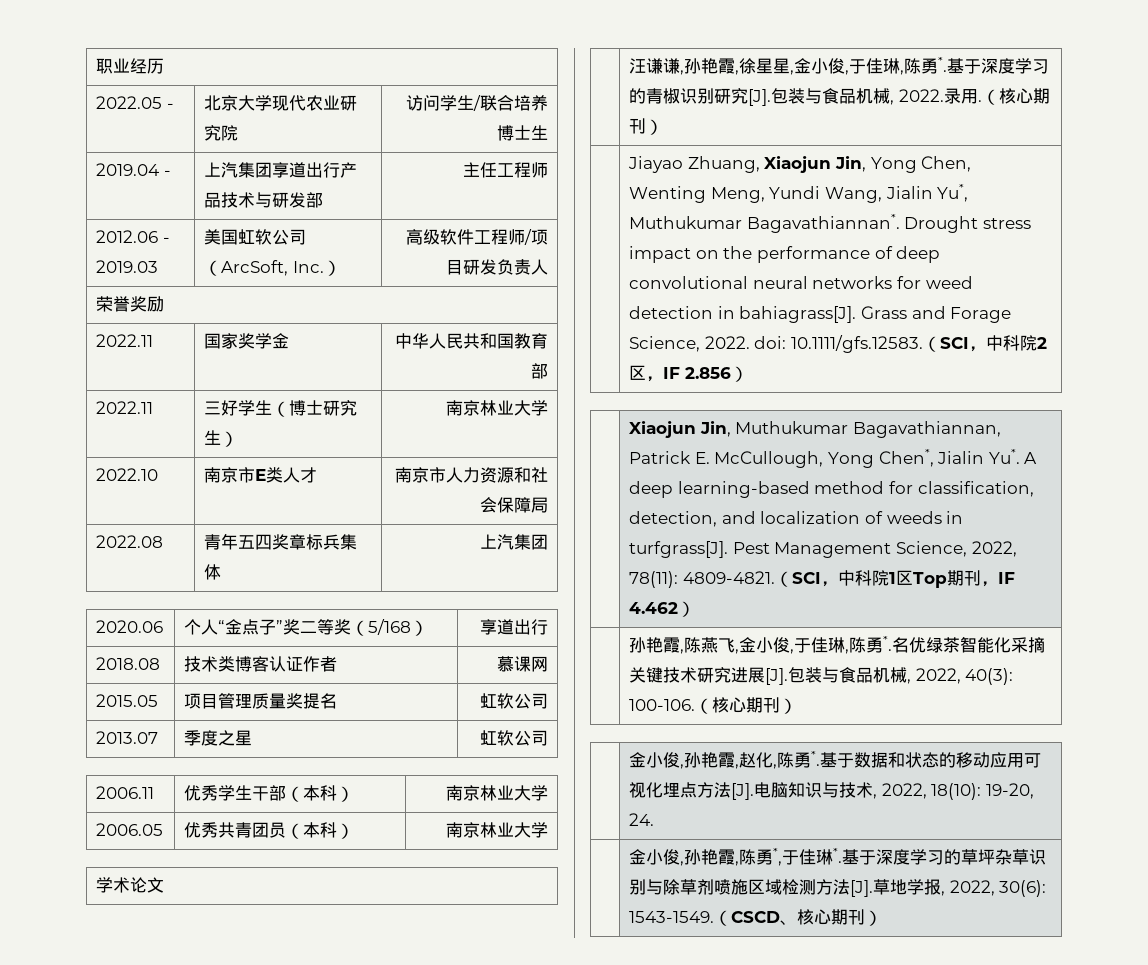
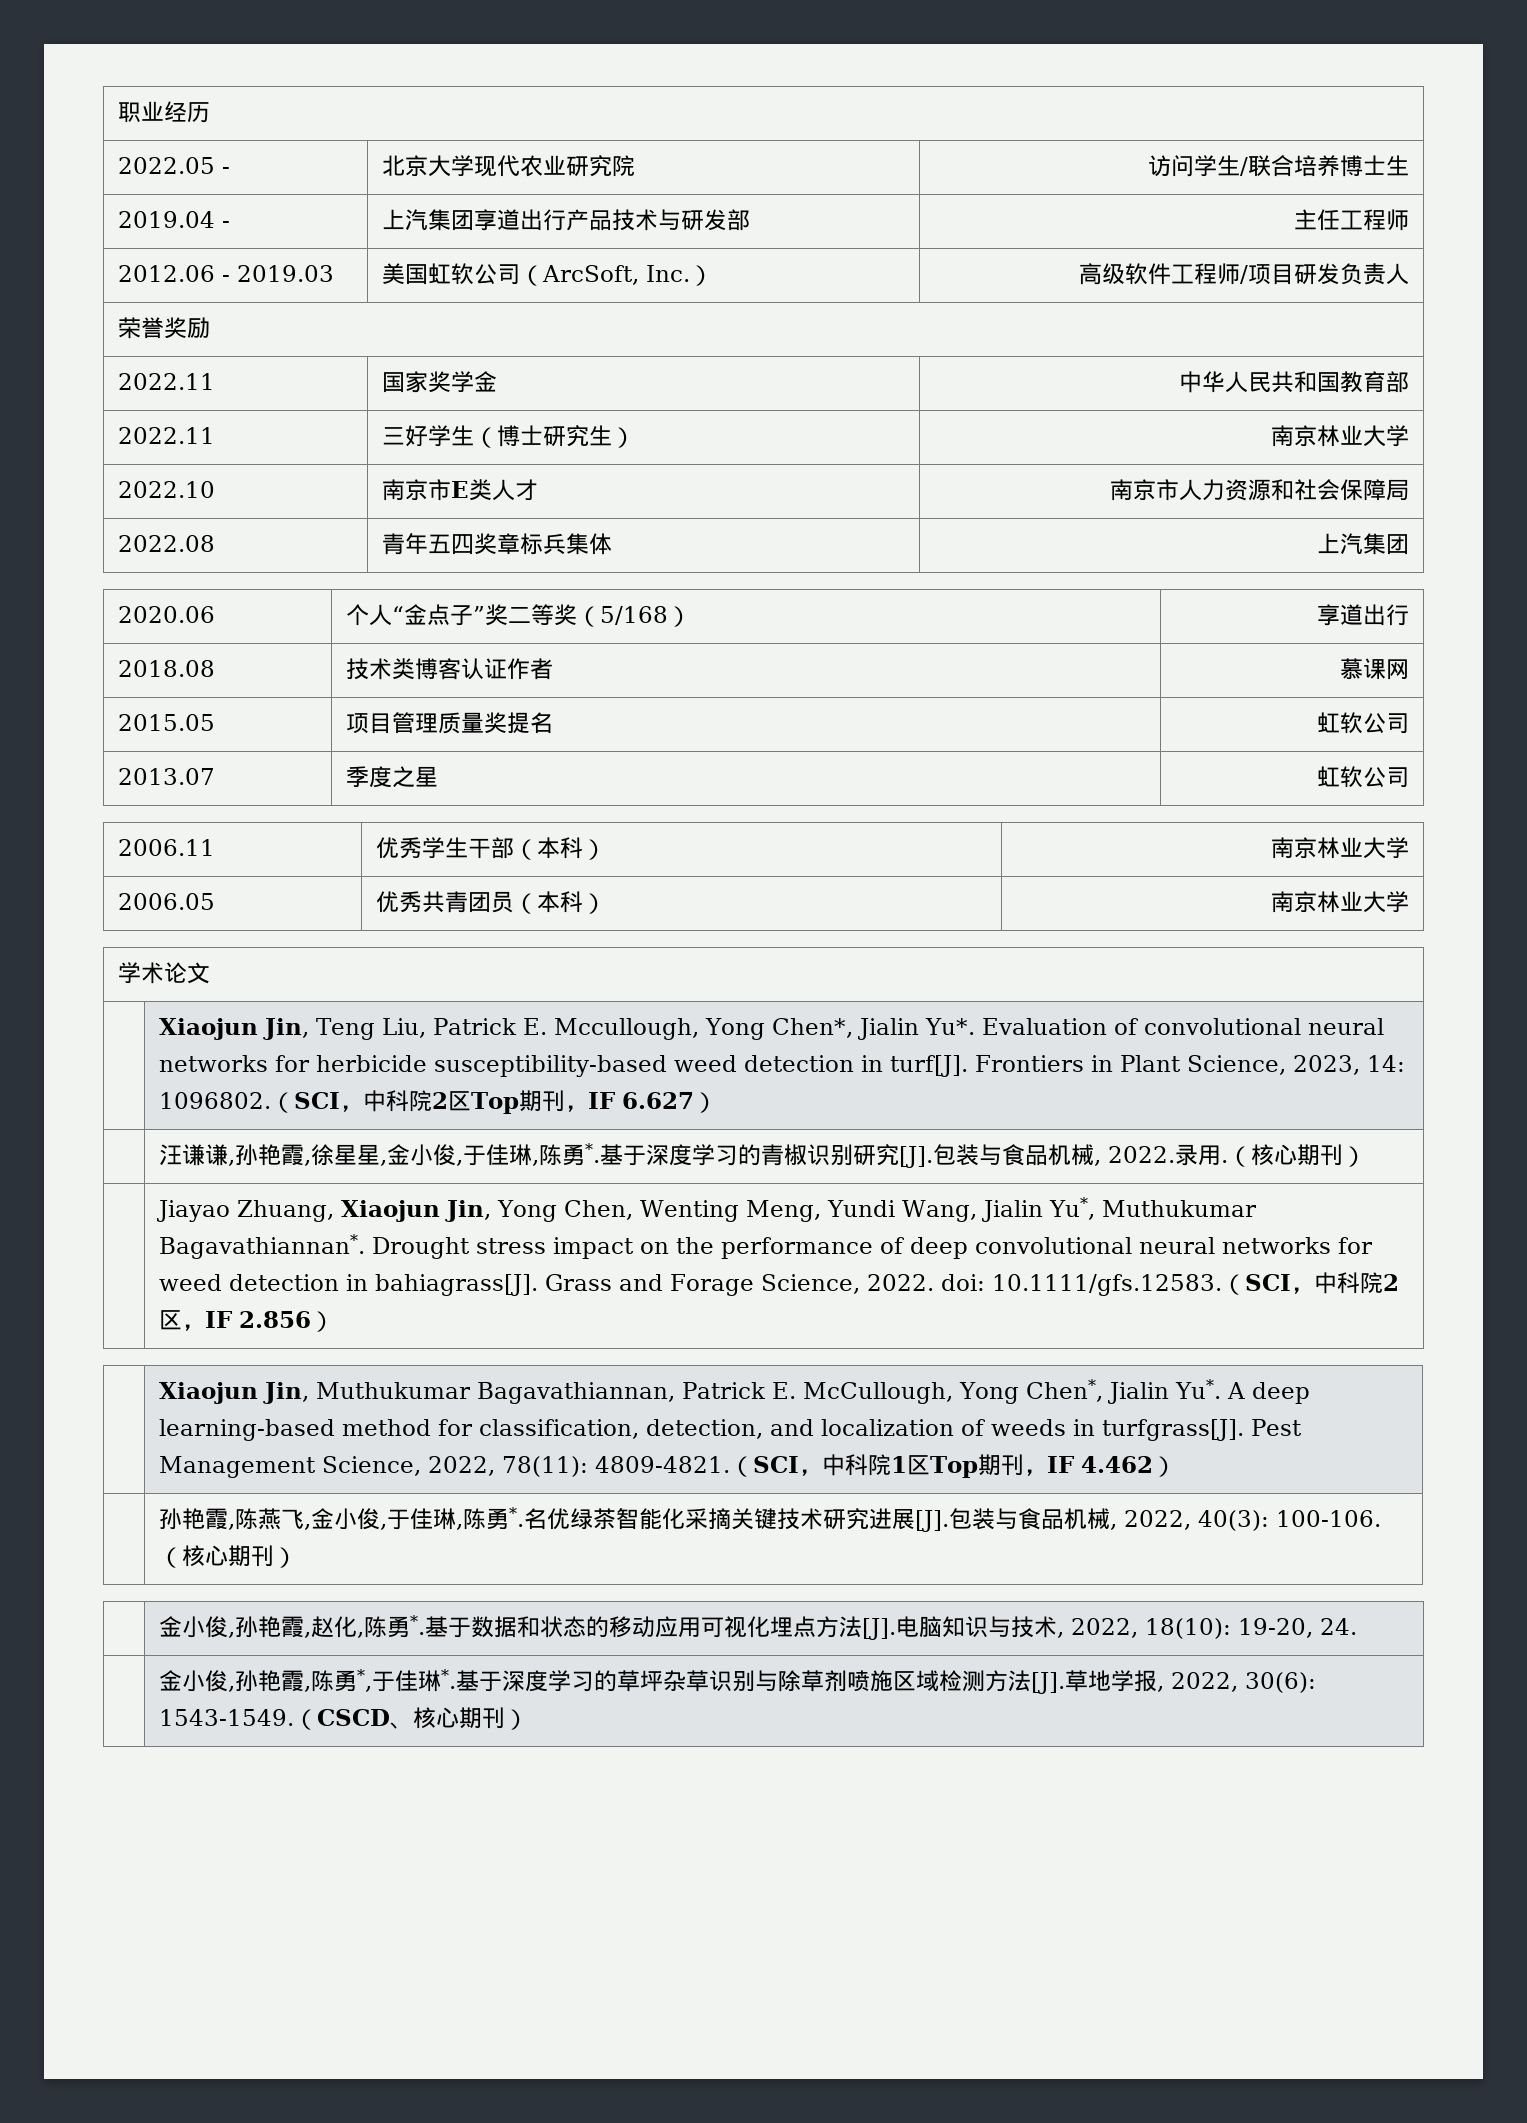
+ | Xiaojun Jin, Teng Liu, Patrick E. Mccullough, Yong Chen*, Jialin Yu*. Evaluation of convolutional neural networks for herbicide susceptibility-based weed detection in turf[J]. Frontiers in Plant Science, 2023, 14: 1096802.（SCI，中科院2区Top期刊，IF 6.627）

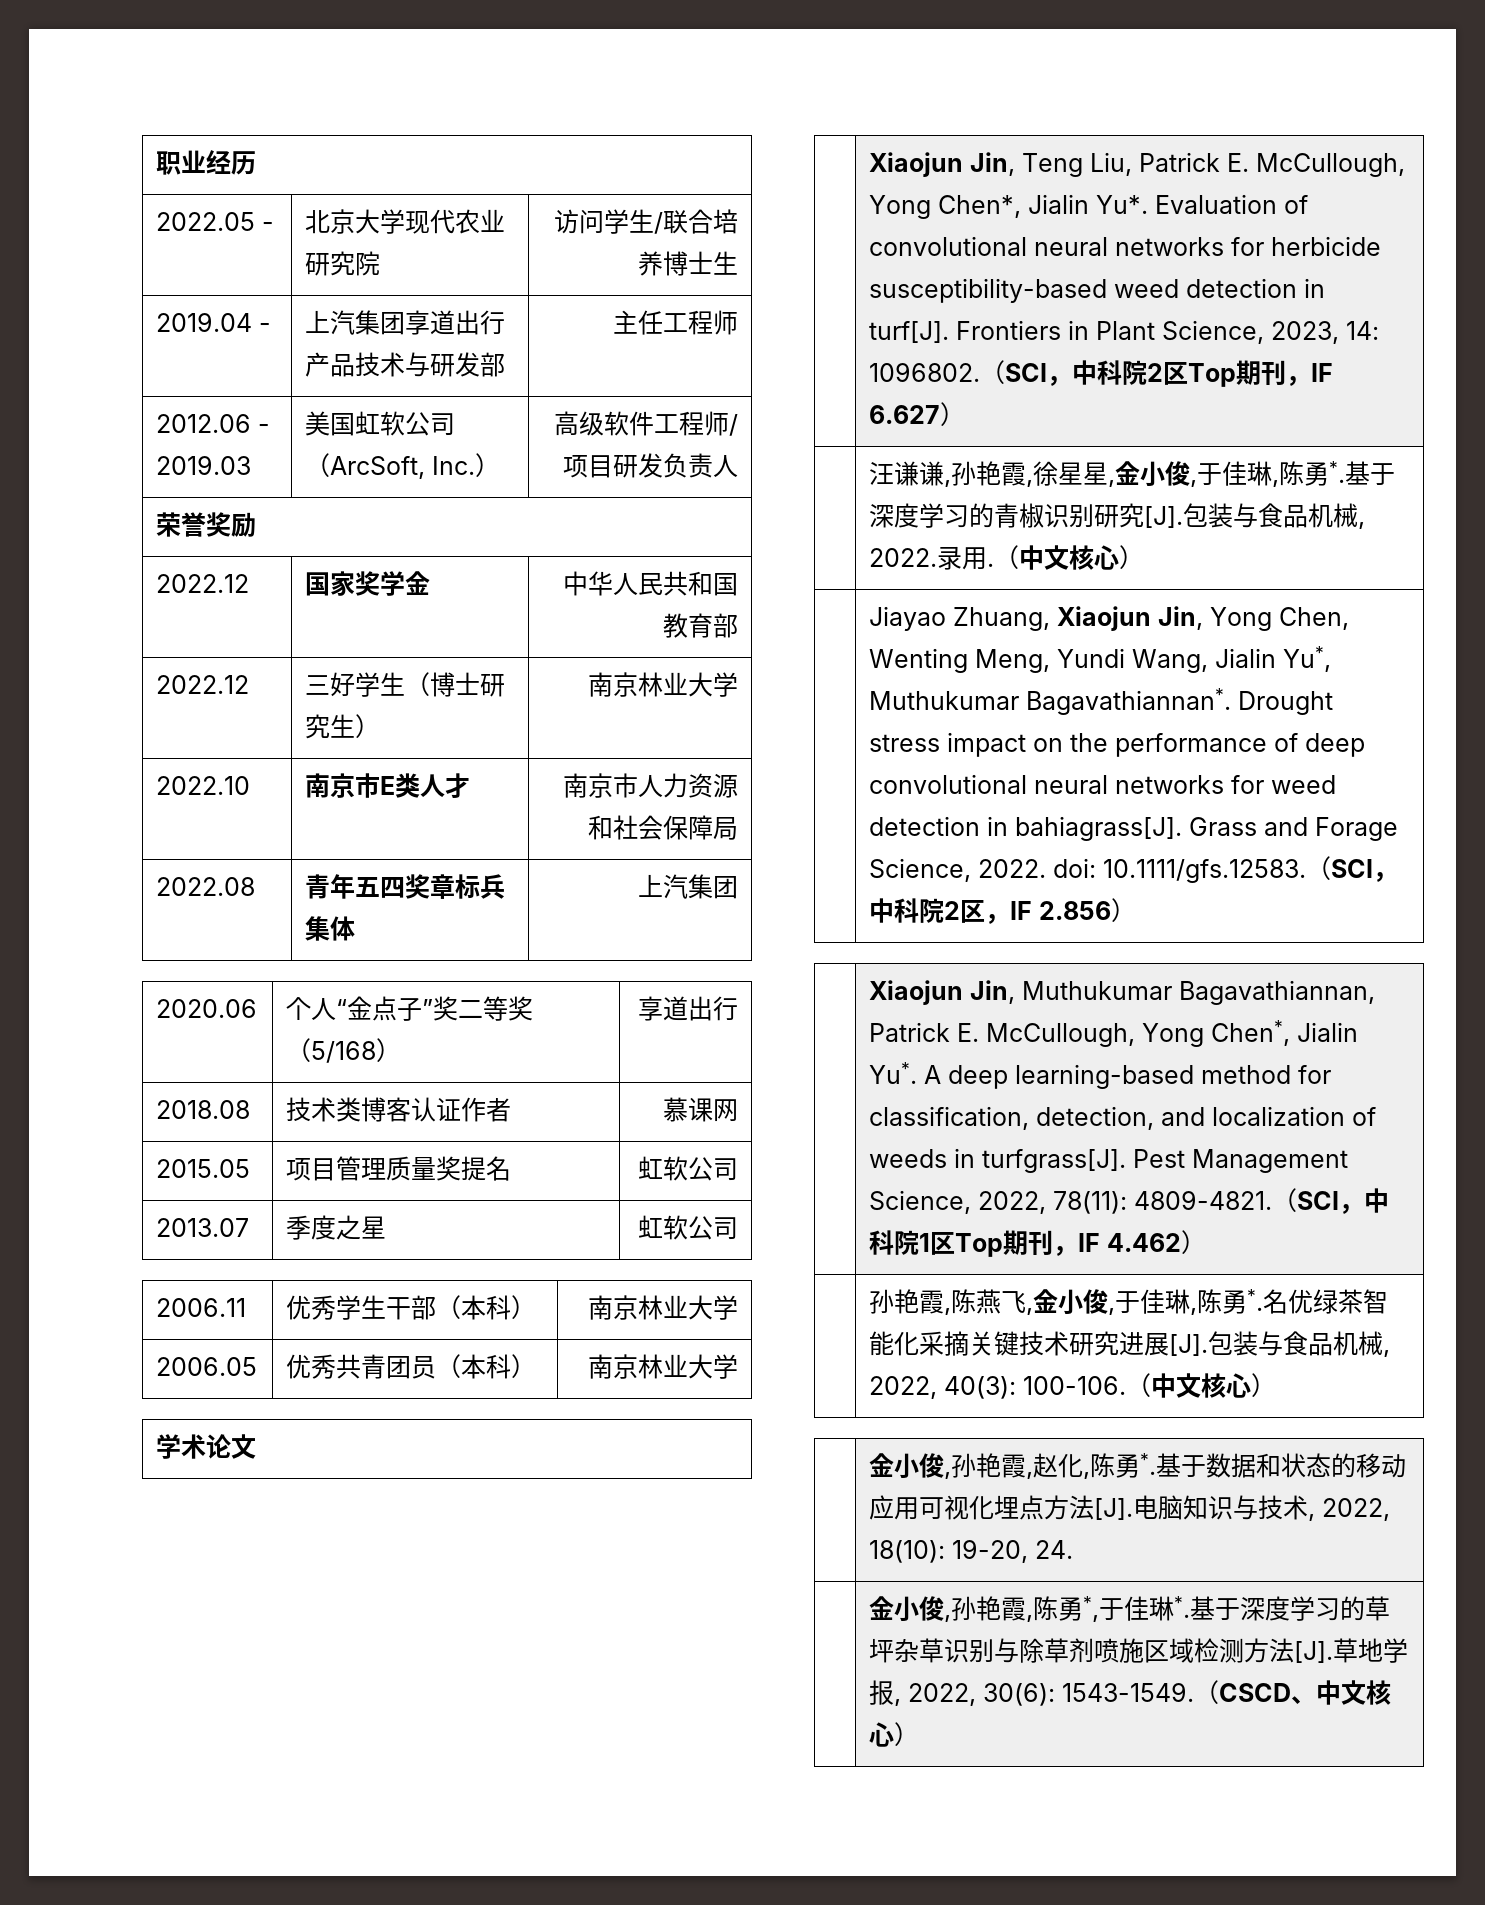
- 2022.11 | 国家奖学金 | 中华人民共和国教育部
+ 2022.12 | 国家奖学金 | 中华人民共和国教育部
- 2022.11 | 三好学生（博士研究生） | 南京林业大学
+ 2022.12 | 三好学生（博士研究生） | 南京林业大学
- | Xiaojun Jin, Teng Liu, Patrick E. Mccullough, Yong Chen*, Jialin Yu*. Evaluation of convolutional neural networks for herbicide susceptibility-based weed detection in turf[J]. Frontiers in Plant Science, 2023, 14: 1096802.（SCI，中科院2区Top期刊，IF 6.627）
+ | Xiaojun Jin, Teng Liu, Patrick E. McCullough, Yong Chen*, Jialin Yu*. Evaluation of convolutional neural networks for herbicide susceptibility-based weed detection in turf[J]. Frontiers in Plant Science, 2023, 14: 1096802.（SCI，中科院2区Top期刊，IF 6.627）
- | 汪谦谦,孙艳霞,徐星星,金小俊,于佳琳,陈勇*.基于深度学习的青椒识别研究[J].包装与食品机械, 2022.录用.（核心期刊）
+ | 汪谦谦,孙艳霞,徐星星,金小俊,于佳琳,陈勇*.基于深度学习的青椒识别研究[J].包装与食品机械, 2022.录用.（中文核心）
- | 孙艳霞,陈燕飞,金小俊,于佳琳,陈勇*.名优绿茶智能化采摘关键技术研究进展[J].包装与食品机械, 2022, 40(3): 100-106.（核心期刊）
+ | 孙艳霞,陈燕飞,金小俊,于佳琳,陈勇*.名优绿茶智能化采摘关键技术研究进展[J].包装与食品机械, 2022, 40(3): 100-106.（中文核心）
- | 金小俊,孙艳霞,陈勇*,于佳琳*.基于深度学习的草坪杂草识别与除草剂喷施区域检测方法[J].草地学报, 2022, 30(6): 1543-1549.（CSCD、核心期刊）
+ | 金小俊,孙艳霞,陈勇*,于佳琳*.基于深度学习的草坪杂草识别与除草剂喷施区域检测方法[J].草地学报, 2022, 30(6): 1543-1549.（CSCD、中文核心）

